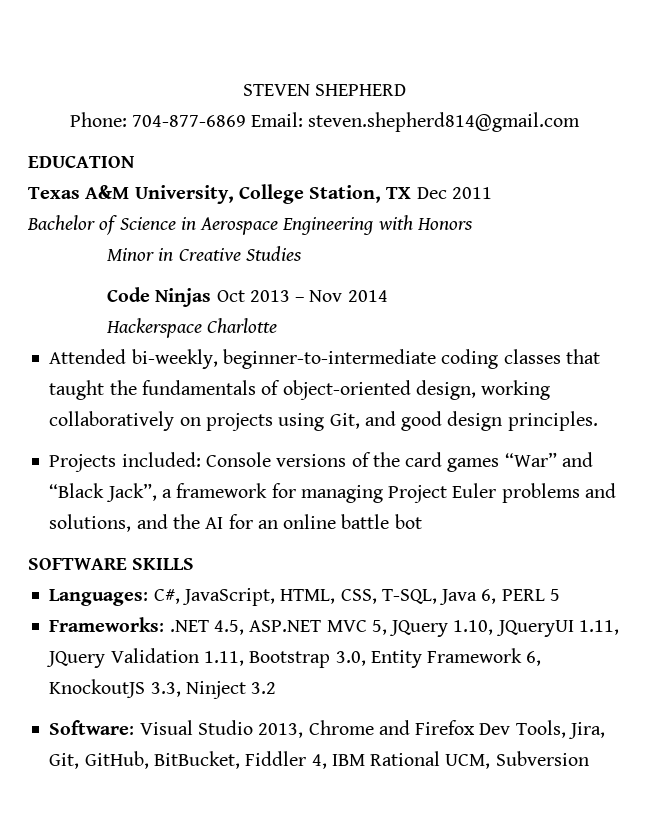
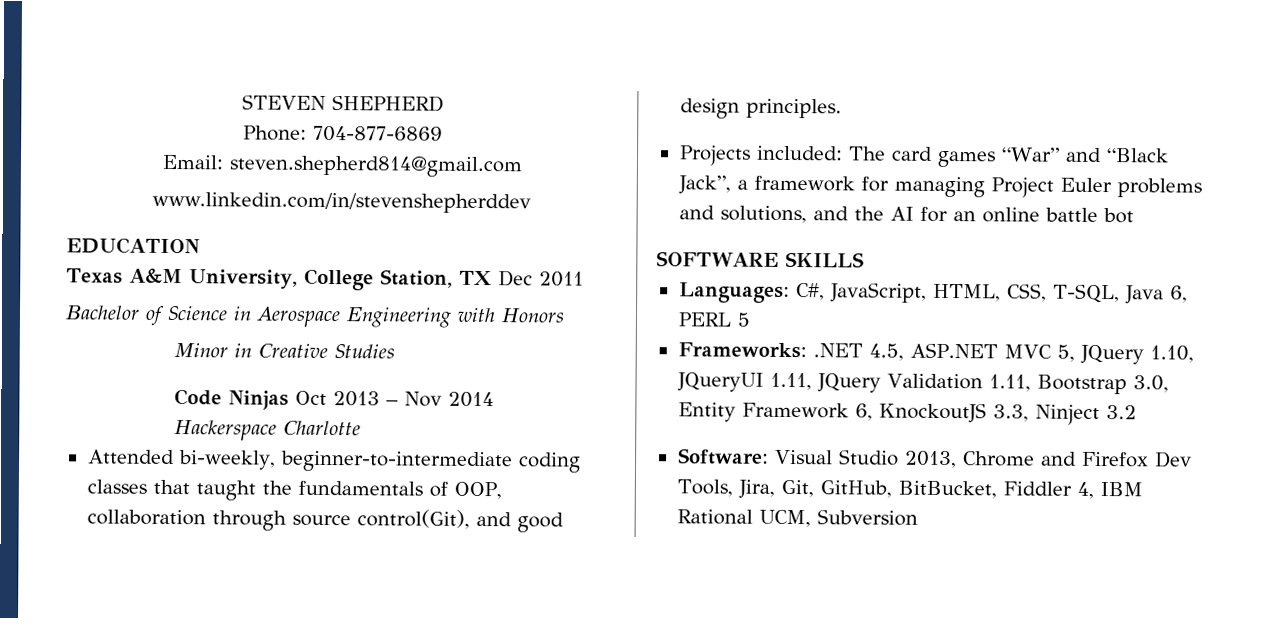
- Phone: 704-877-6869 Email: steven.shepherd814@gmail.com
+ Phone: 704-877-6869
+ Email: steven.shepherd814@gmail.com
+ www.linkedin.com/in/stevenshepherddev
- Attended bi-weekly, beginner-to-intermediate coding classes that taught the fundamentals of object-oriented design, working collaboratively on projects using Git, and good design principles.
+ Attended bi-weekly, beginner-to-intermediate coding classes that taught the fundamentals of OOP, collaboration through source control(Git), and good design principles.
- Projects included: Console versions of the card games “War” and “Black Jack”, a framework for managing Project Euler problems and solutions, and the AI for an online battle bot
+ Projects included: The card games “War” and “Black Jack”, a framework for managing Project Euler problems and solutions, and the AI for an online battle bot

